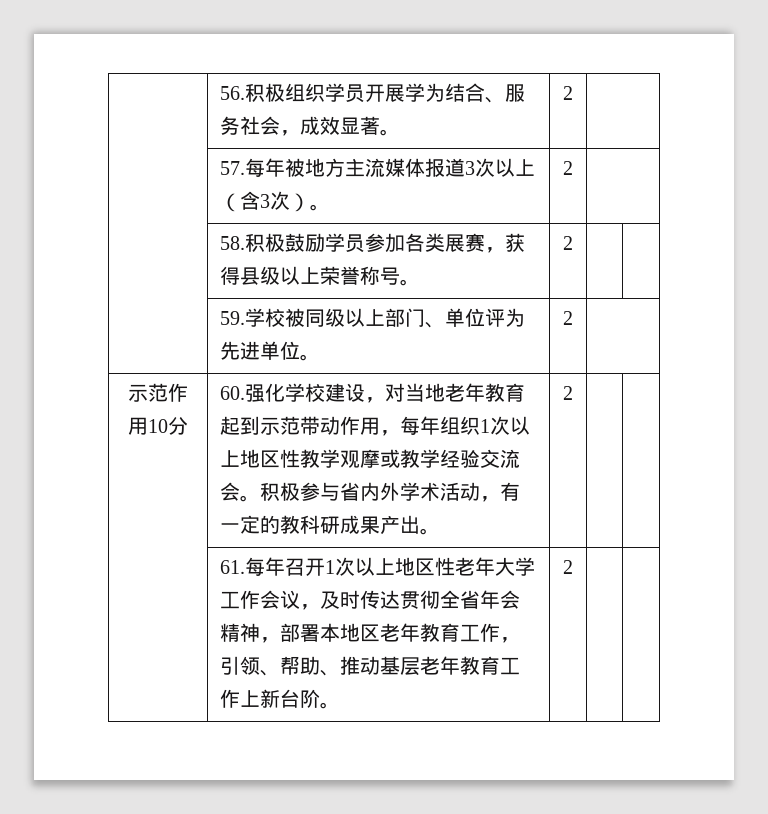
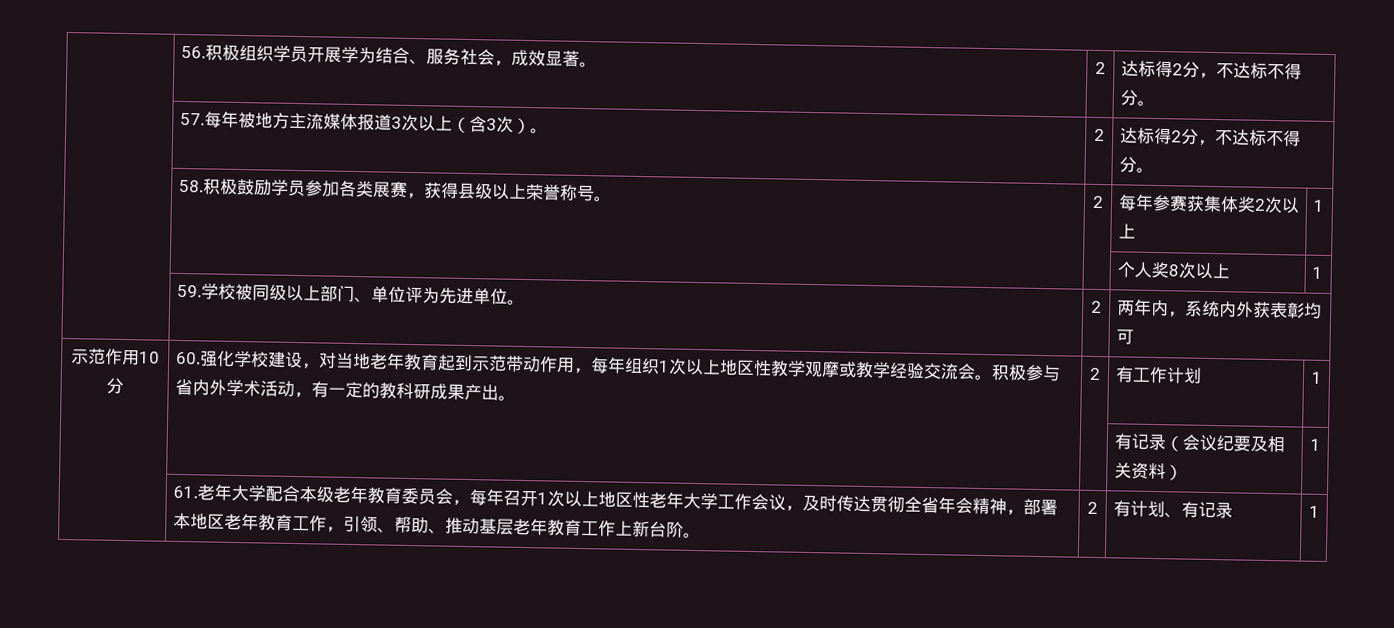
- | 56.积极组织学员开展学为结合、服务社会，成效显著。 | 2 |
+ | 56.积极组织学员开展学为结合、服务社会，成效显著。 | 2 | 达标得2分，不达标不得分。
- | 57.每年被地方主流媒体报道3次以上（含3次）。 | 2 |
+ | 57.每年被地方主流媒体报道3次以上（含3次）。 | 2 | 达标得2分，不达标不得分。
- | 58.积极鼓励学员参加各类展赛，获得县级以上荣誉称号。 | 2 | |
+ | 58.积极鼓励学员参加各类展赛，获得县级以上荣誉称号。 | 2 | 每年参赛获集体奖2次以上 | 1
+ | | | 个人奖8次以上 | 1
- | 59.学校被同级以上部门、单位评为先进单位。 | 2 |
+ | 59.学校被同级以上部门、单位评为先进单位。 | 2 | 两年内，系统内外获表彰均可
- | 61.每年召开1次以上地区性老年大学工作会议，及时传达贯彻全省年会精神，部署本地区老年教育工作，引领、帮助、推动基层老年教育工作上新台阶。 | 2 | |
+ 有工作计划 | 1
+ | | | 有记录（会议纪要及相关资料） | 1
+ | 61.老年大学配合本级老年教育委员会，每年召开1次以上地区性老年大学工作会议，及时传达贯彻全省年会精神，部署本地区老年教育工作，引领、帮助、推动基层老年教育工作上新台阶。 | 2 | 有计划、有记录 | 1

